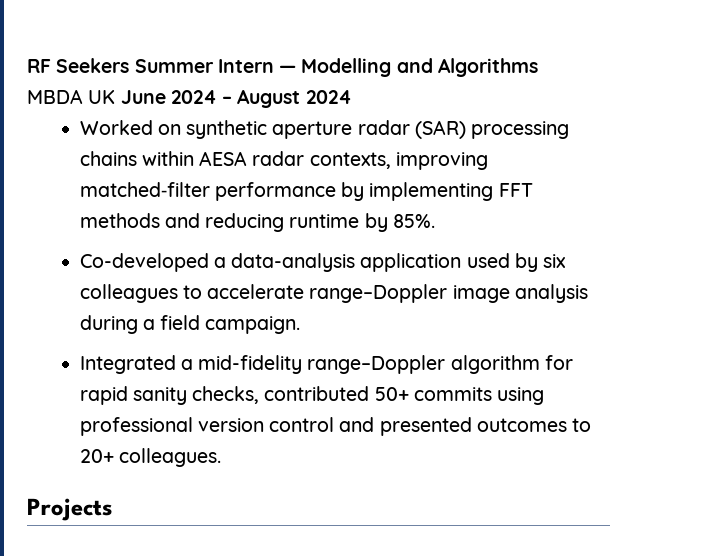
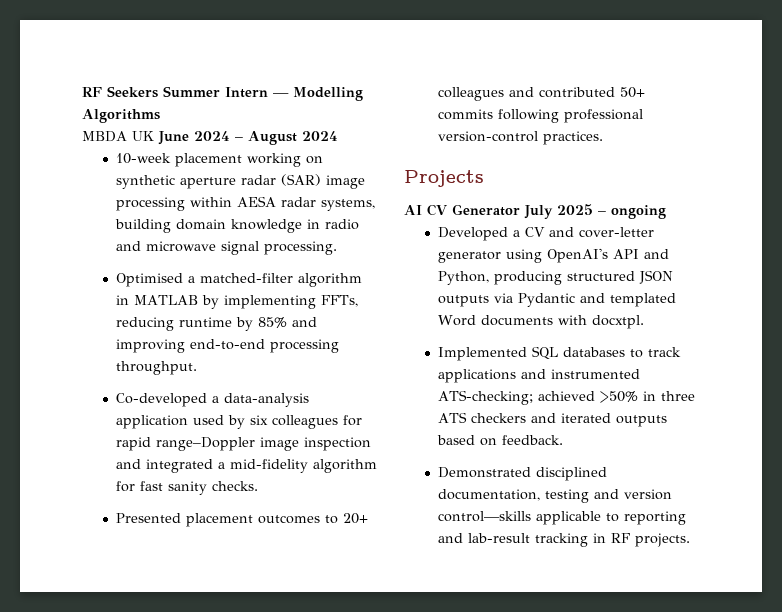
- RF Seekers Summer Intern — Modelling and Algorithms
+ RF Seekers Summer Intern — Modelling Algorithms
- Worked on synthetic aperture radar (SAR) processing chains within AESA radar contexts, improving matched‑filter performance by implementing FFT methods and reducing runtime by 85%.
+ 10-week placement working on synthetic aperture radar (SAR) image processing within AESA radar systems, building domain knowledge in radio and microwave signal processing.
+ Optimised a matched-filter algorithm in MATLAB by implementing FFTs, reducing runtime by 85% and improving end-to-end processing throughput.
- Co-developed a data-analysis application used by six colleagues to accelerate range–Doppler image analysis during a field campaign.
- Integrated a mid-fidelity range–Doppler algorithm for rapid sanity checks, contributed 50+ commits using professional version control and presented outcomes to 20+ colleagues.
+ Co-developed a data-analysis application used by six colleagues for rapid range–Doppler image inspection and integrated a mid-fidelity algorithm for fast sanity checks.
+ Presented placement outcomes to 20+ colleagues and contributed 50+ commits following professional version-control practices.
  Projects
+ AI CV Generator July 2025 – ongoing
+ Developed a CV and cover-letter generator using OpenAI's API and Python, producing structured JSON outputs via Pydantic and templated Word documents with docxtpl.
+ Implemented SQL databases to track applications and instrumented ATS-checking; achieved >50% in three ATS checkers and iterated outputs based on feedback.
+ Demonstrated disciplined documentation, testing and version control—skills applicable to reporting and lab-result tracking in RF projects.

